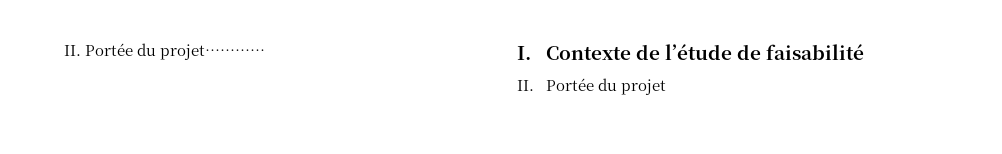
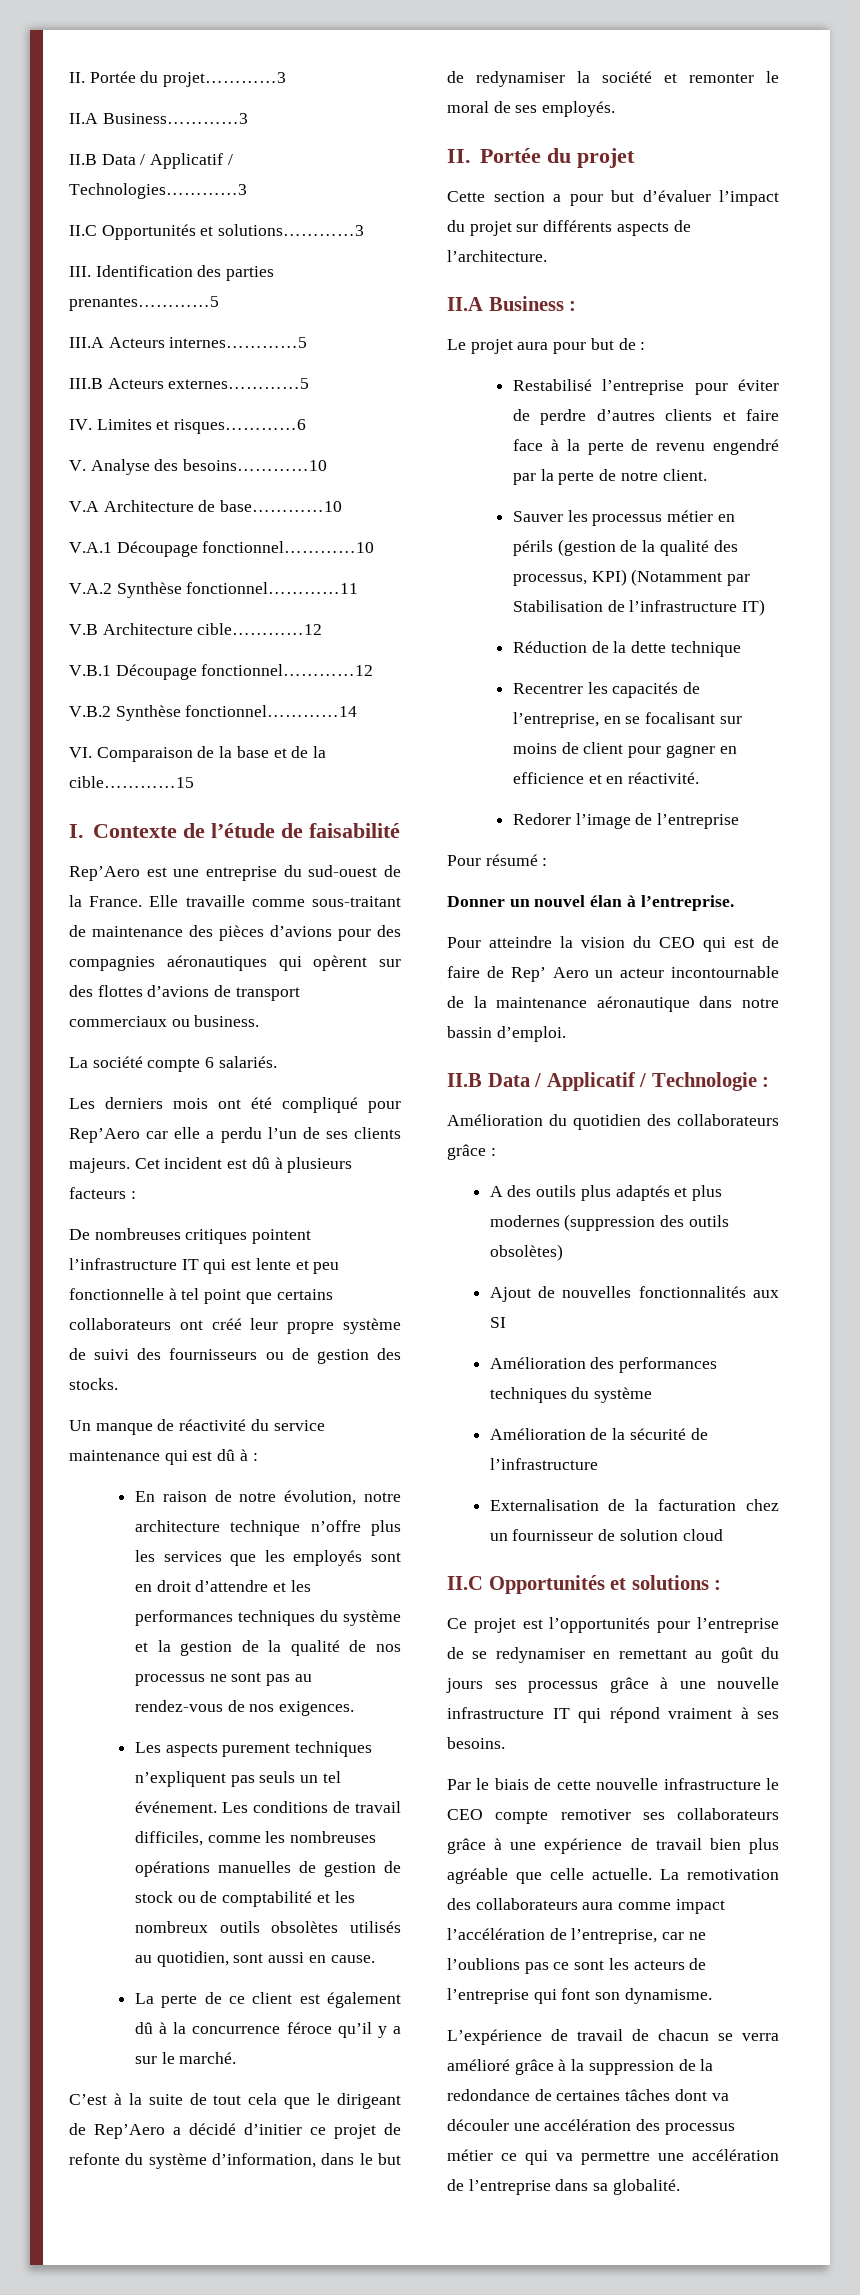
- II. Portée du projet…………
+ II. Portée du projet…………3
+ II.A Business…………3
+ II.B Data / Applicatif / Technologies…………3
+ II.C Opportunités et solutions…………3
+ III. Identification des parties prenantes…………5
+ III.A Acteurs internes…………5
+ III.B Acteurs externes…………5
+ IV. Limites et risques…………6
+ V. Analyse des besoins…………10
+ V.A Architecture de base…………10
+ V.A.1 Découpage fonctionnel…………10
+ V.A.2 Synthèse fonctionnel…………11
+ V.B Architecture cible…………12
+ V.B.1 Découpage fonctionnel…………12
+ V.B.2 Synthèse fonctionnel…………14
+ VI. Comparaison de la base et de la cible…………15
+ Rep’Aero est une entreprise du sud-ouest de la France. Elle travaille comme sous-traitant de maintenance des pièces d’avions pour des compagnies aéronautiques qui opèrent sur des flottes d’avions de transport commerciaux ou business.
+ La société compte 6 salariés.
+ Les derniers mois ont été compliqué pour Rep’Aero car elle a perdu l’un de ses clients majeurs. Cet incident est dû à plusieurs facteurs :
+ De nombreuses critiques pointent l’infrastructure IT qui est lente et peu fonctionnelle à tel point que certains collaborateurs ont créé leur propre système de suivi des fournisseurs ou de gestion des stocks.
+ Un manque de réactivité du service maintenance qui est dû à :
+ En raison de notre évolution, notre architecture technique n’offre plus les services que les employés sont en droit d’attendre et les performances techniques du système et la gestion de la qualité de nos processus ne sont pas au rendez-vous de nos exigences.
+ Les aspects purement techniques n’expliquent pas seuls un tel événement. Les conditions de travail difficiles, comme les nombreuses opérations manuelles de gestion de stock ou de comptabilité et les nombreux outils obsolètes utilisés au quotidien, sont aussi en cause.
+ La perte de ce client est également dû à la concurrence féroce qu’il y a sur le marché.
+ C’est à la suite de tout cela que le dirigeant de Rep’Aero a décidé d’initier ce projet de refonte du système d’information, dans le but de redynamiser la société et remonter le moral de ses employés.
  II. Portée du projet
+ Cette section a pour but d’évaluer l’impact du projet sur différents aspects de l’architecture.
+ II.A Business :
+ Le projet aura pour but de :
+ Restabilisé l’entreprise pour éviter de perdre d’autres clients et faire face à la perte de revenu engendré par la perte de notre client.
+ Sauver les processus métier en périls (gestion de la qualité des processus, KPI) (Notamment par Stabilisation de l’infrastructure IT)
+ Réduction de la dette technique
+ Recentrer les capacités de l’entreprise, en se focalisant sur moins de client pour gagner en efficience et en réactivité.
+ Redorer l’image de l’entreprise
+ Pour résumé :
+ Donner un nouvel élan à l’entreprise.
+ Pour atteindre la vision du CEO qui est de faire de Rep’ Aero un acteur incontournable de la maintenance aéronautique dans notre bassin d’emploi.
+ II.B Data / Applicatif / Technologie :
+ Amélioration du quotidien des collaborateurs grâce :
+ A des outils plus adaptés et plus modernes (suppression des outils obsolètes)
+ Ajout de nouvelles fonctionnalités aux SI
+ Amélioration des performances techniques du système
+ Amélioration de la sécurité de l’infrastructure
+ Externalisation de la facturation chez un fournisseur de solution cloud
+ II.C Opportunités et solutions :
+ Ce projet est l’opportunités pour l’entreprise de se redynamiser en remettant au goût du jours ses processus grâce à une nouvelle infrastructure IT qui répond vraiment à ses besoins.
+ Par le biais de cette nouvelle infrastructure le CEO compte remotiver ses collaborateurs grâce à une expérience de travail bien plus agréable que celle actuelle. La remotivation des collaborateurs aura comme impact l’accélération de l’entreprise, car ne l’oublions pas ce sont les acteurs de l’entreprise qui font son dynamisme.
+ L’expérience de travail de chacun se verra amélioré grâce à la suppression de la redondance de certaines tâches dont va découler une accélération des processus métier ce qui va permettre une accélération de l’entreprise dans sa globalité.

